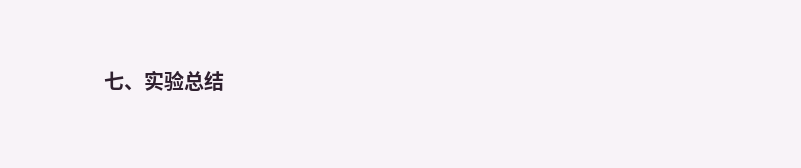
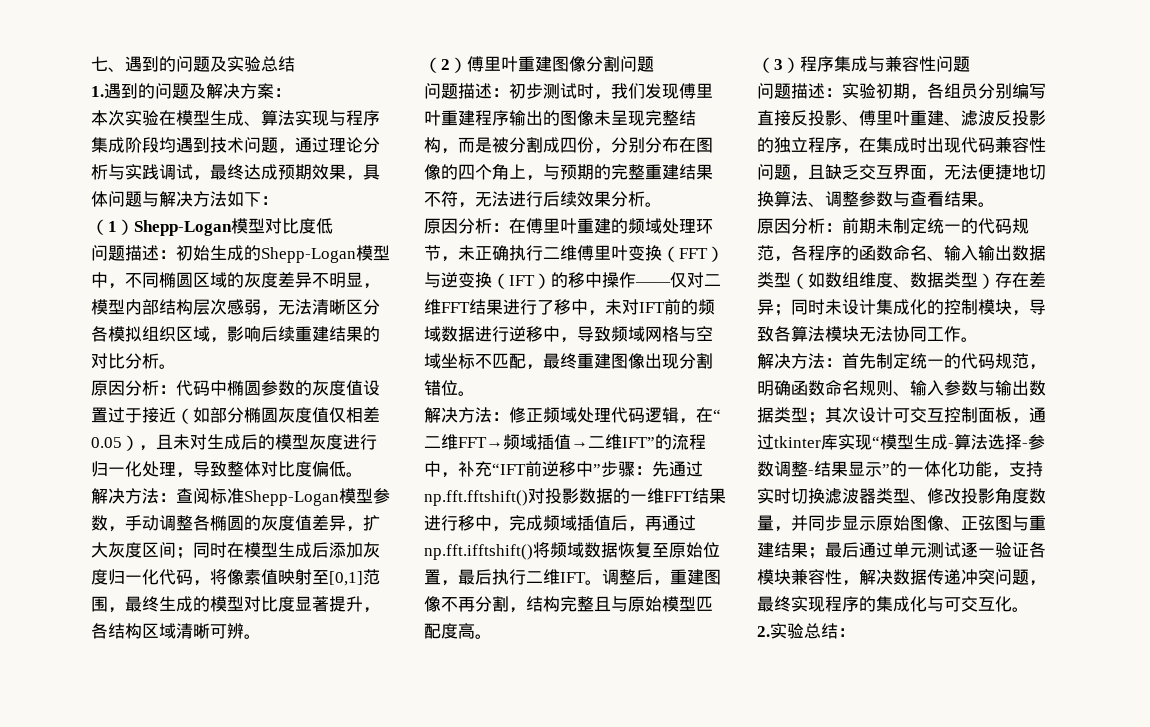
- 七、实验总结
+ 七、遇到的问题及实验总结
+ 1.遇到的问题及解决方案：
+ 本次实验在模型生成、算法实现与程序集成阶段均遇到技术问题，通过理论分析与实践调试，最终达成预期效果，具体问题与解决方法如下：
+ （1）Shepp-Logan模型对比度低
+ 问题描述：初始生成的Shepp-Logan模型中，不同椭圆区域的灰度差异不明显，模型内部结构层次感弱，无法清晰区分各模拟组织区域，影响后续重建结果的对比分析。
+ 原因分析：代码中椭圆参数的灰度值设置过于接近（如部分椭圆灰度值仅相差0.05），且未对生成后的模型灰度进行归一化处理，导致整体对比度偏低。
+ 解决方法：查阅标准Shepp-Logan模型参数，手动调整各椭圆的灰度值差异，扩大灰度区间；同时在模型生成后添加灰度归一化代码，将像素值映射至[0,1]范围，最终生成的模型对比度显著提升，各结构区域清晰可辨。
+ （2）傅里叶重建图像分割问题
+ 问题描述：初步测试时，我们发现傅里叶重建程序输出的图像未呈现完整结构，而是被分割成四份，分别分布在图像的四个角上，与预期的完整重建结果不符，无法进行后续效果分析。
+ 原因分析：在傅里叶重建的频域处理环节，未正确执行二维傅里叶变换（FFT）与逆变换（IFT）的移中操作——仅对二维FFT结果进行了移中，未对IFT前的频域数据进行逆移中，导致频域网格与空域坐标不匹配，最终重建图像出现分割错位。
+ 解决方法：修正频域处理代码逻辑，在“二维FFT→频域插值→二维IFT”的流程中，补充“IFT前逆移中”步骤：先通过np.fft.fftshift()对投影数据的一维FFT结果进行移中，完成频域插值后，再通过np.fft.ifftshift()将频域数据恢复至原始位置，最后执行二维IFT。调整后，重建图像不再分割，结构完整且与原始模型匹配度高。
+ （3）程序集成与兼容性问题
+ 问题描述：实验初期，各组员分别编写直接反投影、傅里叶重建、滤波反投影的独立程序，在集成时出现代码兼容性问题，且缺乏交互界面，无法便捷地切换算法、调整参数与查看结果。
+ 原因分析：前期未制定统一的代码规范，各程序的函数命名、输入输出数据类型（如数组维度、数据类型）存在差异；同时未设计集成化的控制模块，导致各算法模块无法协同工作。
+ 解决方法：首先制定统一的代码规范，明确函数命名规则、输入参数与输出数据类型；其次设计可交互控制面板，通过tkinter库实现“模型生成-算法选择-参数调整-结果显示”的一体化功能，支持实时切换滤波器类型、修改投影角度数量，并同步显示原始图像、正弦图与重建结果；最后通过单元测试逐一验证各模块兼容性，解决数据传递冲突问题，最终实现程序的集成化与可交互化。
+ 2.实验总结：

